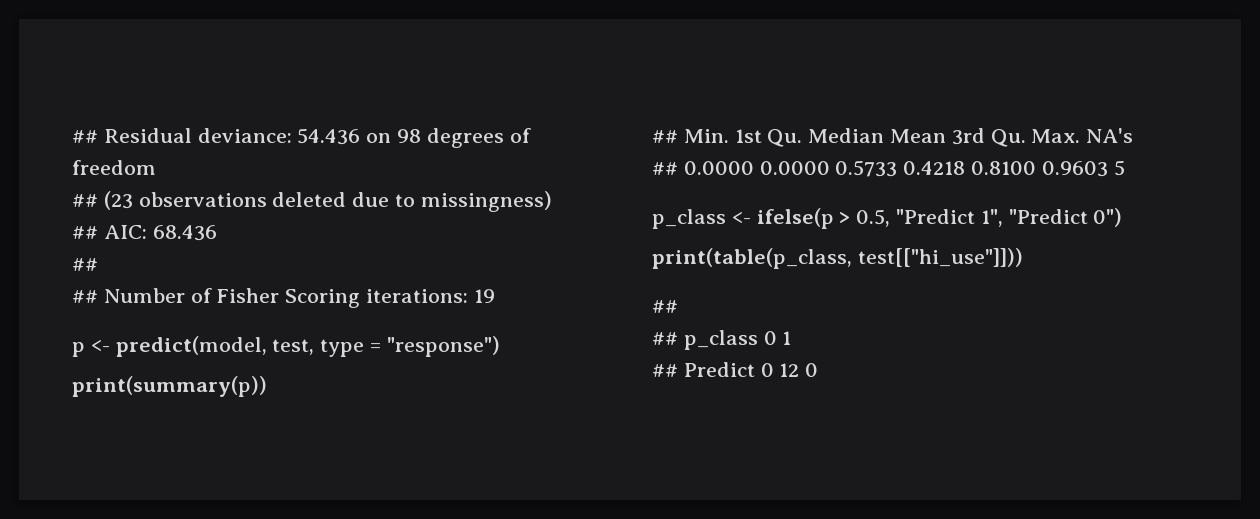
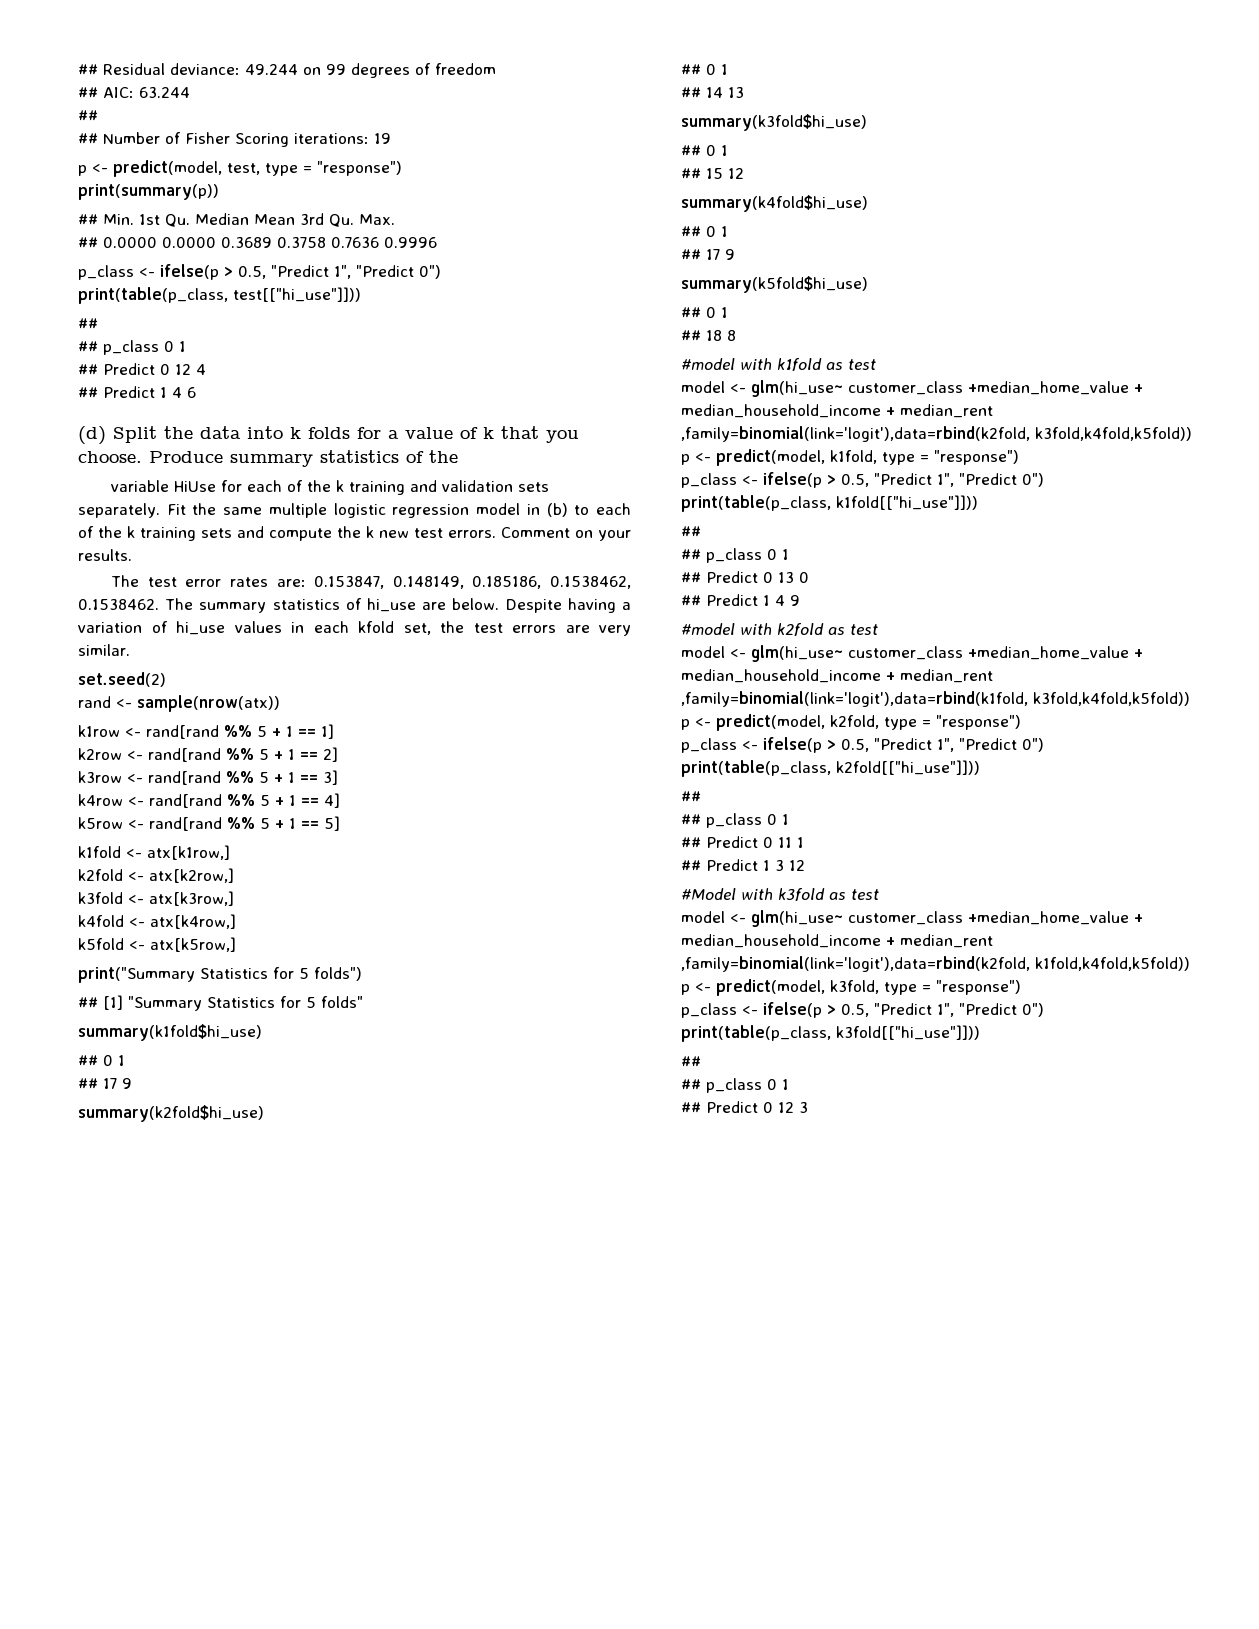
- ## Residual deviance: 54.436 on 98 degrees of freedom
+ ## Residual deviance: 49.244 on 99 degrees of freedom
- ## (23 observations deleted due to missingness)
- ## AIC: 68.436
+ ## AIC: 63.244
- ## Min. 1st Qu. Median Mean 3rd Qu. Max. NA's
+ ## Min. 1st Qu. Median Mean 3rd Qu. Max.
- ## 0.0000 0.0000 0.5733 0.4218 0.8100 0.9603 5
+ ## 0.0000 0.0000 0.3689 0.3758 0.7636 0.9996
- ## Predict 0 12 0
+ ## Predict 0 12 4
+ ## Predict 1 4 6
+ (d) Split the data into k folds for a value of k that you choose. Produce summary statistics of the
+ variable HiUse for each of the k training and validation sets separately. Fit the same multiple logistic regression model in (b) to each of the k training sets and compute the k new test errors. Comment on your results.
+ The test error rates are: 0.153847, 0.148149, 0.185186, 0.1538462, 0.1538462. The summary statistics of hi_use are below. Despite having a variation of hi_use values in each kfold set, the test errors are very similar.
+ set.seed(2)
+ rand <- sample(nrow(atx))
+ k1row <- rand[rand %% 5 + 1 == 1]
+ k2row <- rand[rand %% 5 + 1 == 2]
+ k3row <- rand[rand %% 5 + 1 == 3]
+ k4row <- rand[rand %% 5 + 1 == 4]
+ k5row <- rand[rand %% 5 + 1 == 5]
+ k1fold <- atx[k1row,]
+ k2fold <- atx[k2row,]
+ k3fold <- atx[k3row,]
+ k4fold <- atx[k4row,]
+ k5fold <- atx[k5row,]
+ print("Summary Statistics for 5 folds")
+ ## [1] "Summary Statistics for 5 folds"
+ summary(k1fold$hi_use)
+ ## 0 1
+ ## 17 9
+ summary(k2fold$hi_use)
+ ## 0 1
+ ## 14 13
+ summary(k3fold$hi_use)
+ ## 0 1
+ ## 15 12
+ summary(k4fold$hi_use)
+ ## 0 1
+ ## 17 9
+ summary(k5fold$hi_use)
+ ## 0 1
+ ## 18 8
+ #model with k1fold as test
+ model <- glm(hi_use~ customer_class +median_home_value + median_household_income + median_rent ,family=binomial(link='logit'),data=rbind(k2fold, k3fold,k4fold,k5fold))
+ p <- predict(model, k1fold, type = "response")
+ p_class <- ifelse(p > 0.5, "Predict 1", "Predict 0")
+ print(table(p_class, k1fold[["hi_use"]]))
+ ##
+ ## p_class 0 1
+ ## Predict 0 13 0
+ ## Predict 1 4 9
+ #model with k2fold as test
+ model <- glm(hi_use~ customer_class +median_home_value + median_household_income + median_rent ,family=binomial(link='logit'),data=rbind(k1fold, k3fold,k4fold,k5fold))
+ p <- predict(model, k2fold, type = "response")
+ p_class <- ifelse(p > 0.5, "Predict 1", "Predict 0")
+ print(table(p_class, k2fold[["hi_use"]]))
+ ##
+ ## p_class 0 1
+ ## Predict 0 11 1
+ ## Predict 1 3 12
+ #Model with k3fold as test
+ model <- glm(hi_use~ customer_class +median_home_value + median_household_income + median_rent ,family=binomial(link='logit'),data=rbind(k2fold, k1fold,k4fold,k5fold))
+ p <- predict(model, k3fold, type = "response")
+ p_class <- ifelse(p > 0.5, "Predict 1", "Predict 0")
+ print(table(p_class, k3fold[["hi_use"]]))
+ ##
+ ## p_class 0 1
+ ## Predict 0 12 3

